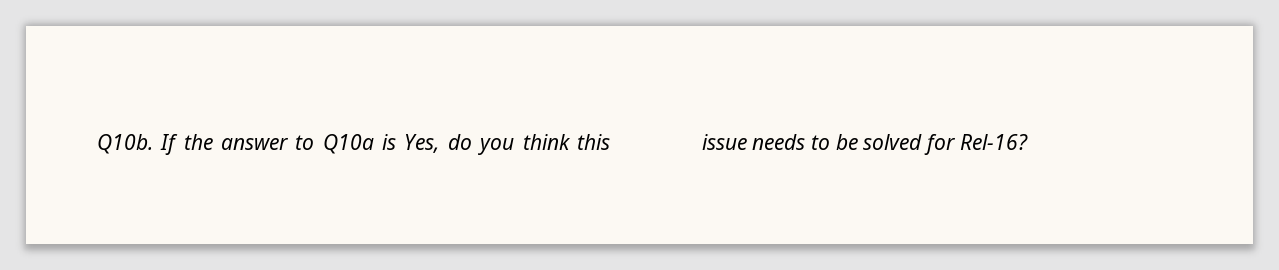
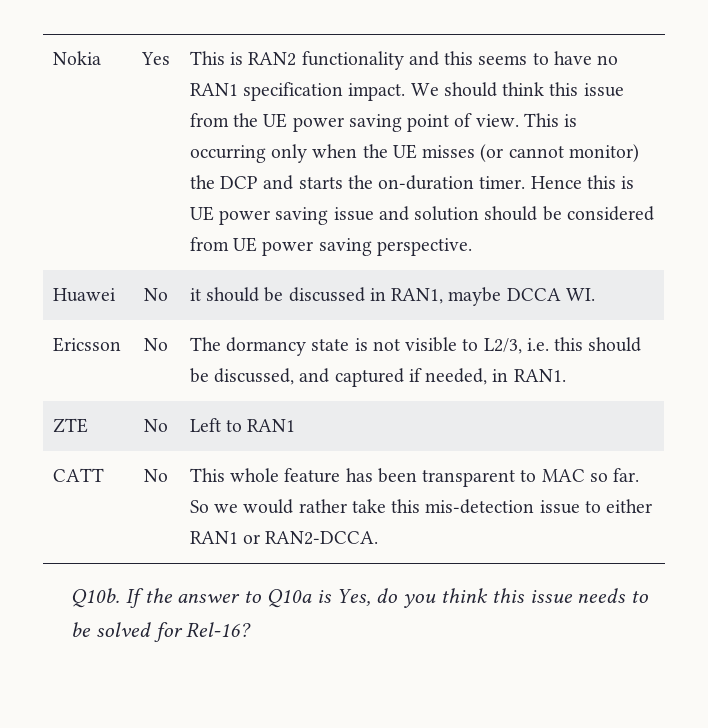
+ Nokia | Yes | This is RAN2 functionality and this seems to have no RAN1 specification impact. We should think this issue from the UE power saving point of view. This is occurring only when the UE misses (or cannot monitor) the DCP and starts the on-duration timer. Hence this is UE power saving issue and solution should be considered from UE power saving perspective.
+ Huawei | No | it should be discussed in RAN1, maybe DCCA WI.
+ Ericsson | No | The dormancy state is not visible to L2/3, i.e. this should be discussed, and captured if needed, in RAN1.
+ ZTE | No | Left to RAN1
+ CATT | No | This whole feature has been transparent to MAC so far. So we would rather take this mis-detection issue to either RAN1 or RAN2-DCCA.

